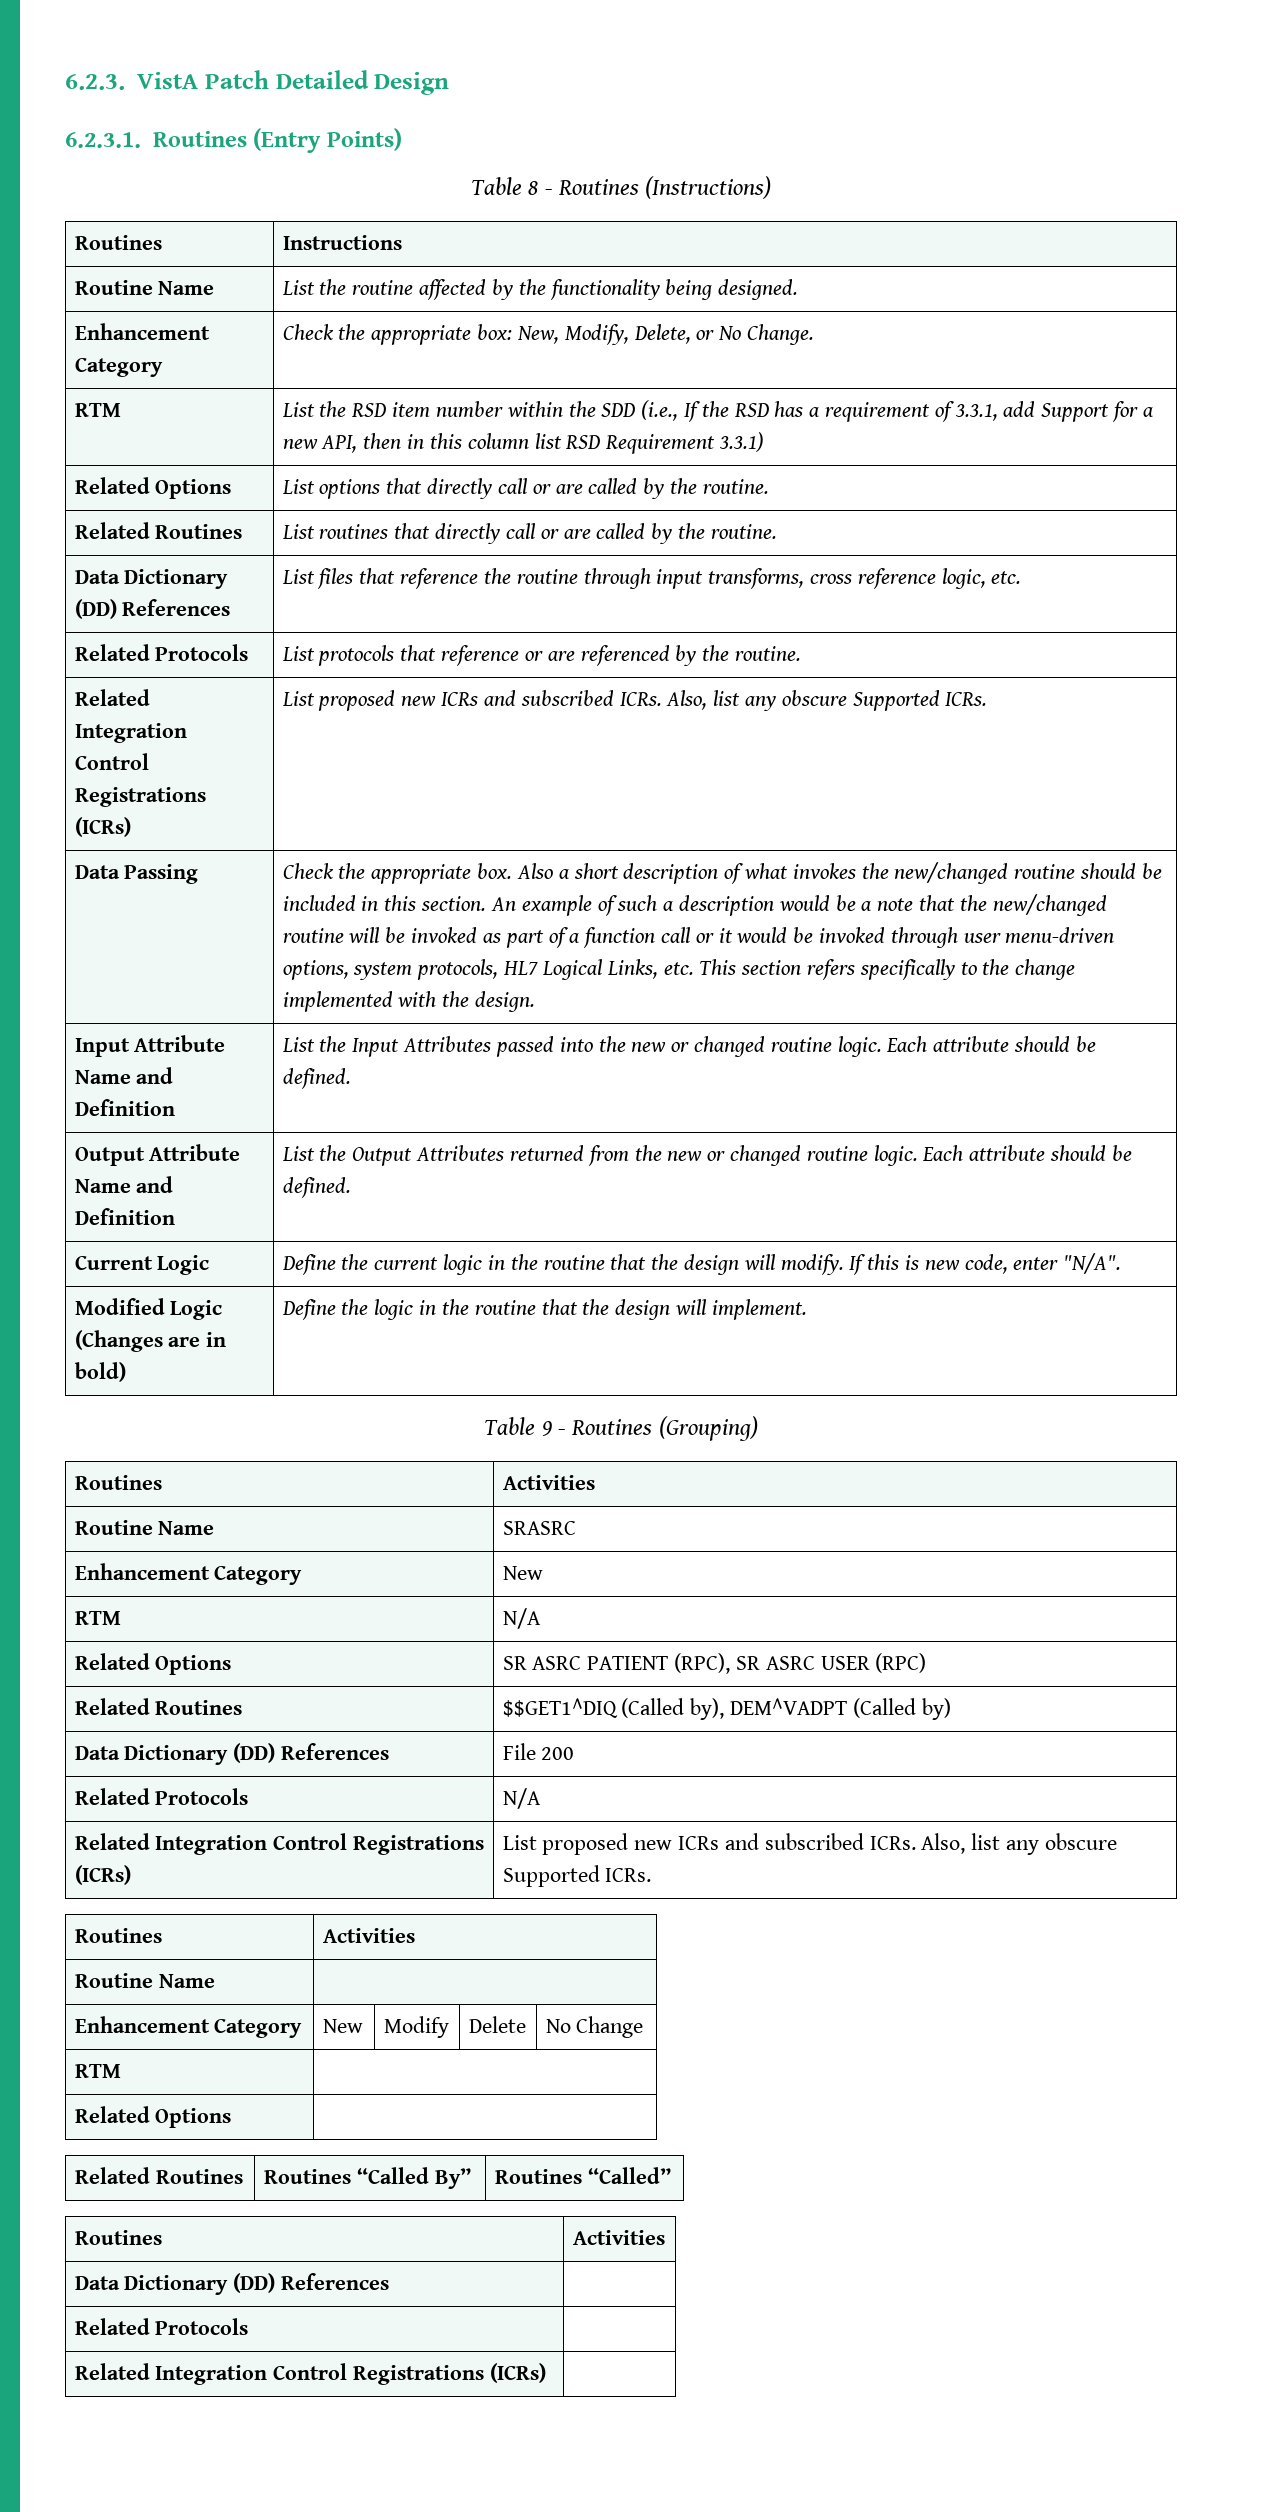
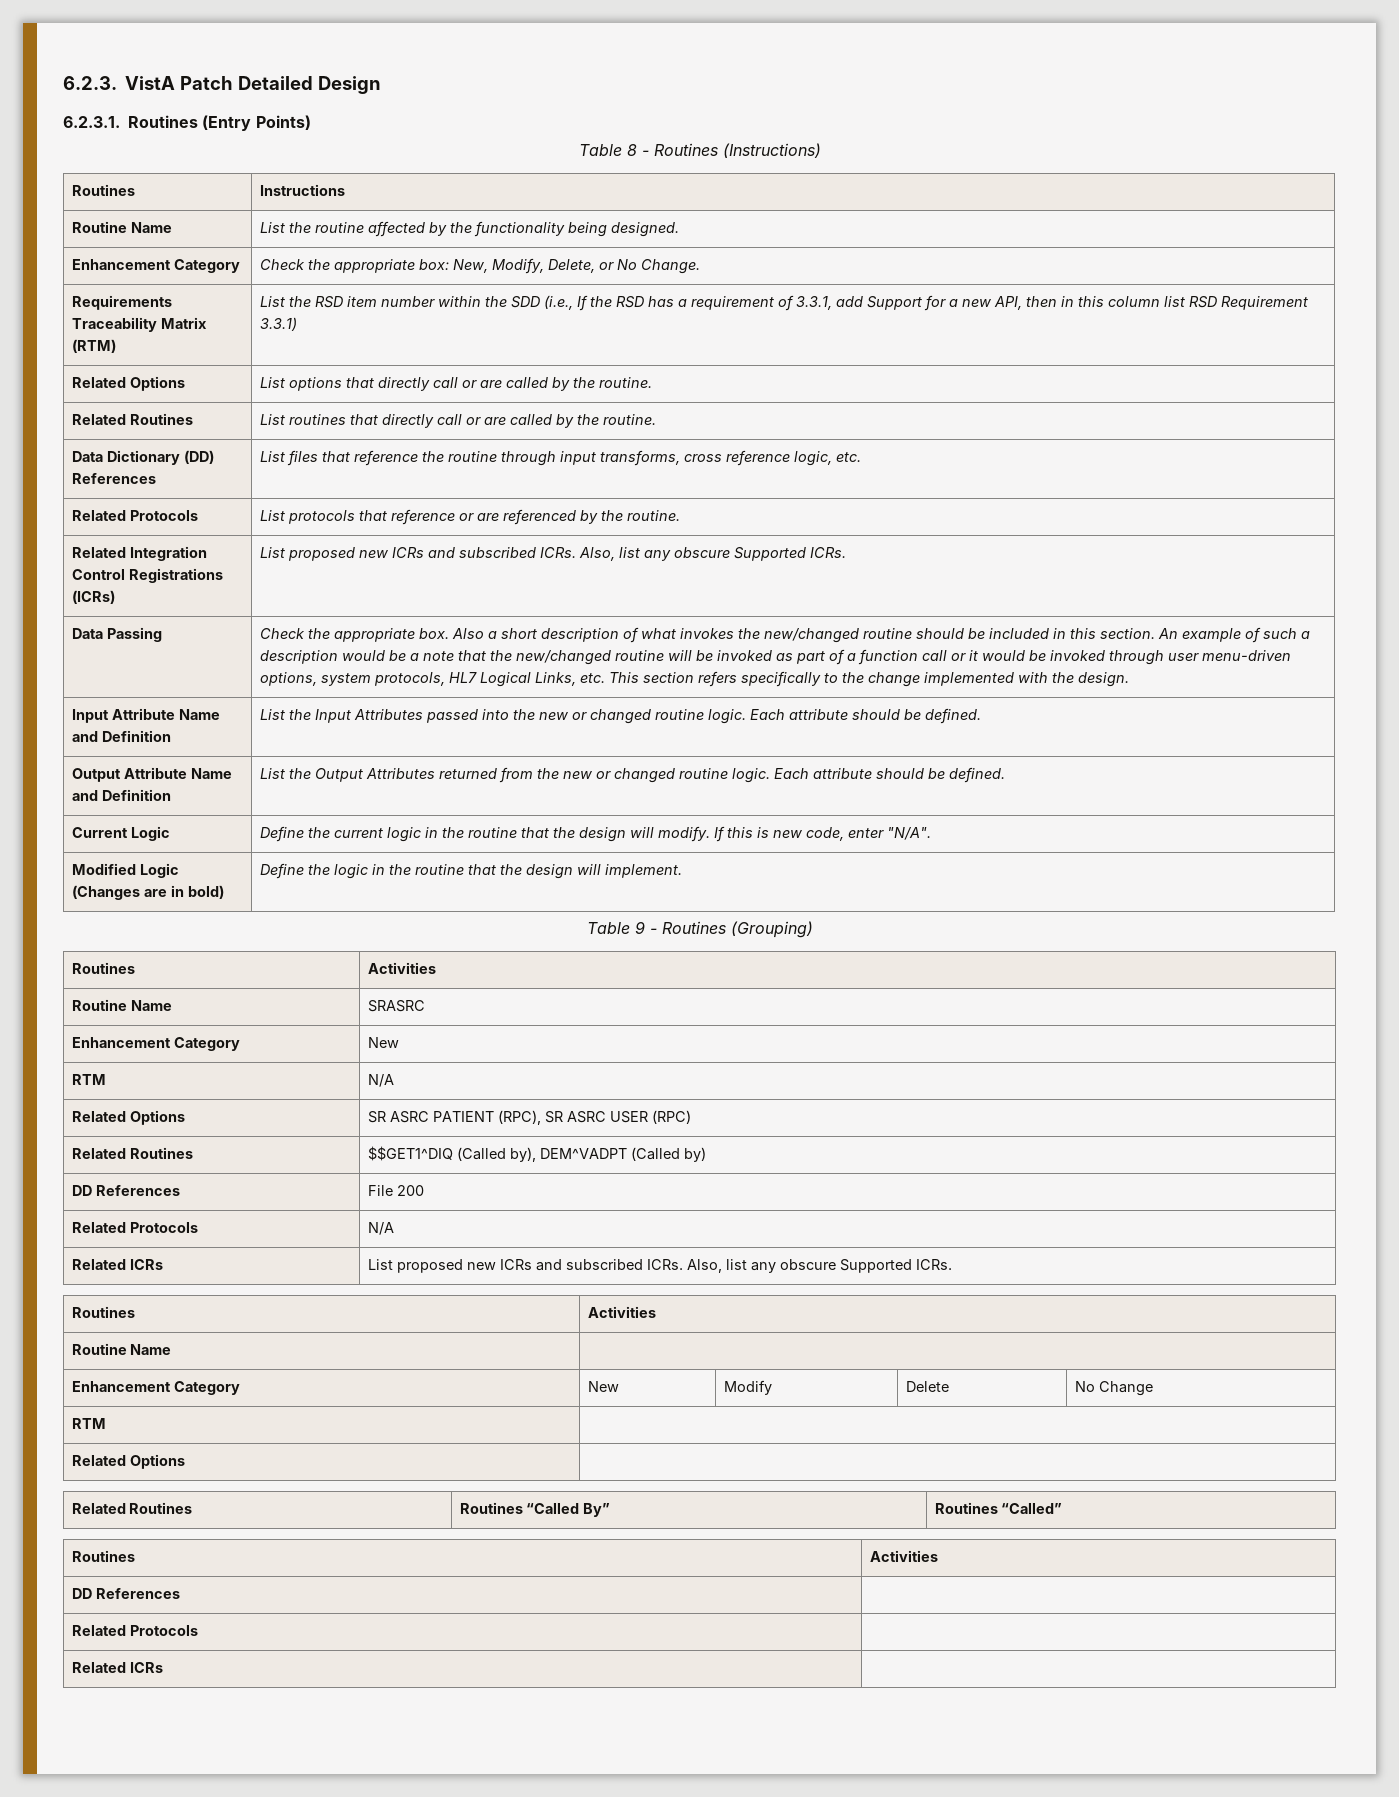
- RTM | List the RSD item number within the SDD (i.e., If the RSD has a requirement of 3.3.1, add Support for a new API, then in this column list RSD Requirement 3.3.1)
+ Requirements Traceability Matrix (RTM) | List the RSD item number within the SDD (i.e., If the RSD has a requirement of 3.3.1, add Support for a new API, then in this column list RSD Requirement 3.3.1)
- Data Dictionary (DD) References | File 200
+ DD References | File 200
  Related Protocols | N/A
- Related Integration Control Registrations (ICRs) | List proposed new ICRs and subscribed ICRs. Also, list any obscure Supported ICRs.
+ Related ICRs | List proposed new ICRs and subscribed ICRs. Also, list any obscure Supported ICRs.
  Related Routines | Routines “Called By” | Routines “Called”
  Routines | Activities
- Data Dictionary (DD) References |
+ DD References |
  Related Protocols |
- Related Integration Control Registrations (ICRs) |
+ Related ICRs |

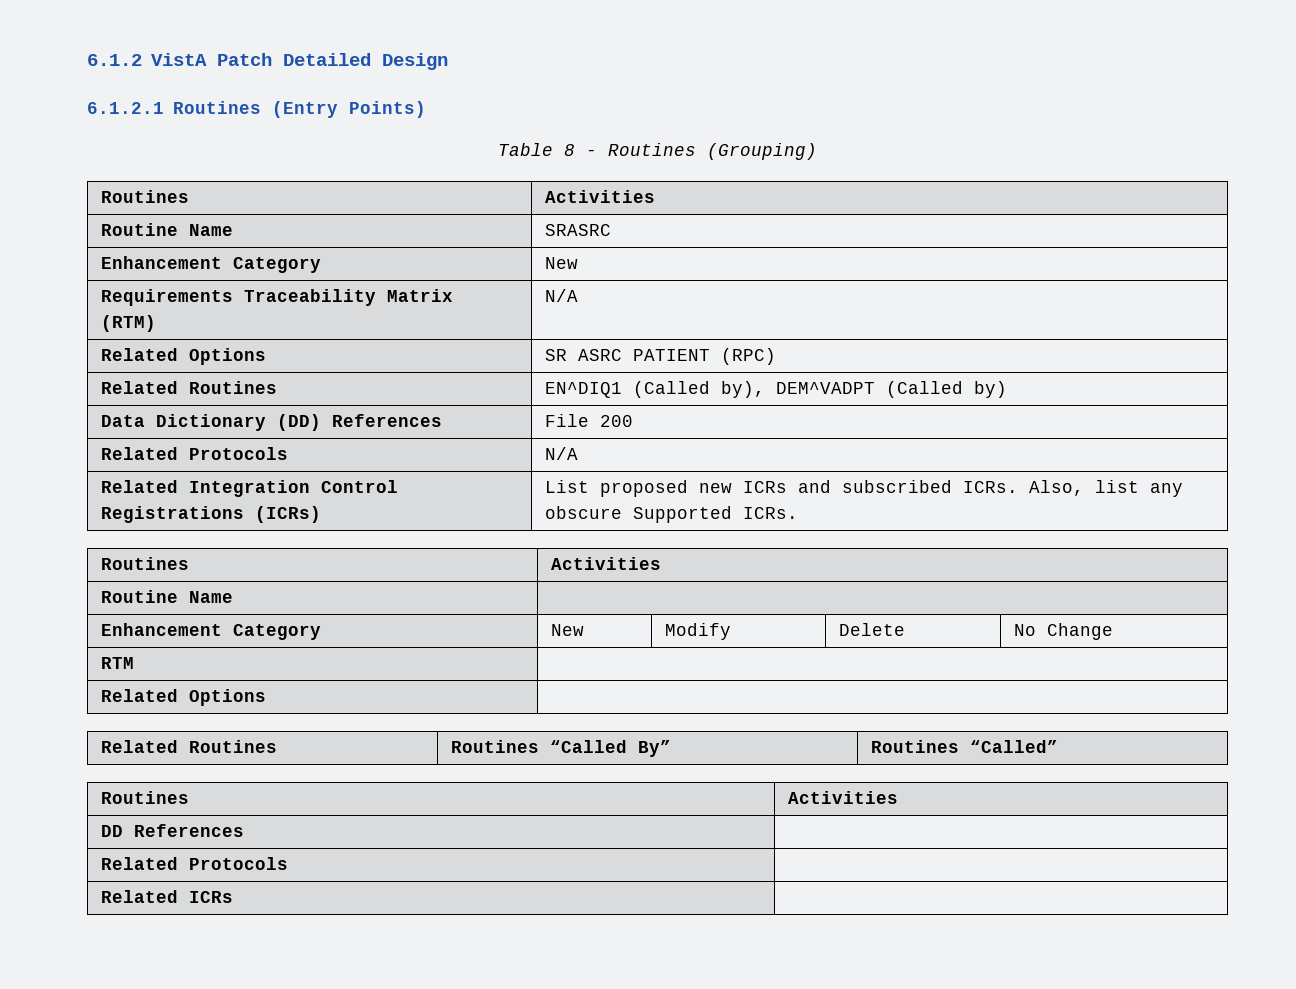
- 6.2.3. VistA Patch Detailed Design
+ 6.1.2 VistA Patch Detailed Design
- 6.2.3.1. Routines (Entry Points)
+ 6.1.2.1 Routines (Entry Points)
- Table 8 - Routines (Instructions)
- Routines | Instructions
- Routine Name | List the routine affected by the functionality being designed.
- Enhancement Category | Check the appropriate box: New, Modify, Delete, or No Change.
- Requirements Traceability Matrix (RTM) | List the RSD item number within the SDD (i.e., If the RSD has a requirement of 3.3.1, add Support for a new API, then in this column list RSD Requirement 3.3.1)
- Related Options | List options that directly call or are called by the routine.
- Related Routines | List routines that directly call or are called by the routine.
- Data Dictionary (DD) References | List files that reference the routine through input transforms, cross reference logic, etc.
- Related Protocols | List protocols that reference or are referenced by the routine.
- Related Integration Control Registrations (ICRs) | List proposed new ICRs and subscribed ICRs. Also, list any obscure Supported ICRs.
- Data Passing | Check the appropriate box. Also a short description of what invokes the new/changed routine should be included in this section. An example of such a description would be a note that the new/changed routine will be invoked as part of a function call or it would be invoked through user menu-driven options, system protocols, HL7 Logical Links, etc. This section refers specifically to the change implemented with the design.
- Input Attribute Name and Definition | List the Input Attributes passed into the new or changed routine logic. Each attribute should be defined.
- Output Attribute Name and Definition | List the Output Attributes returned from the new or changed routine logic. Each attribute should be defined.
- Current Logic | Define the current logic in the routine that the design will modify. If this is new code, enter "N/A".
- Modified Logic (Changes are in bold) | Define the logic in the routine that the design will implement.
- Table 9 - Routines (Grouping)
+ Table 8 - Routines (Grouping)
- RTM | N/A
+ Requirements Traceability Matrix (RTM) | N/A
- Related Options | SR ASRC PATIENT (RPC), SR ASRC USER (RPC)
+ Related Options | SR ASRC PATIENT (RPC)
- Related Routines | $$GET1^DIQ (Called by), DEM^VADPT (Called by)
+ Related Routines | EN^DIQ1 (Called by), DEM^VADPT (Called by)
- DD References | File 200
+ Data Dictionary (DD) References | File 200
- Related ICRs | List proposed new ICRs and subscribed ICRs. Also, list any obscure Supported ICRs.
+ Related Integration Control Registrations (ICRs) | List proposed new ICRs and subscribed ICRs. Also, list any obscure Supported ICRs.

